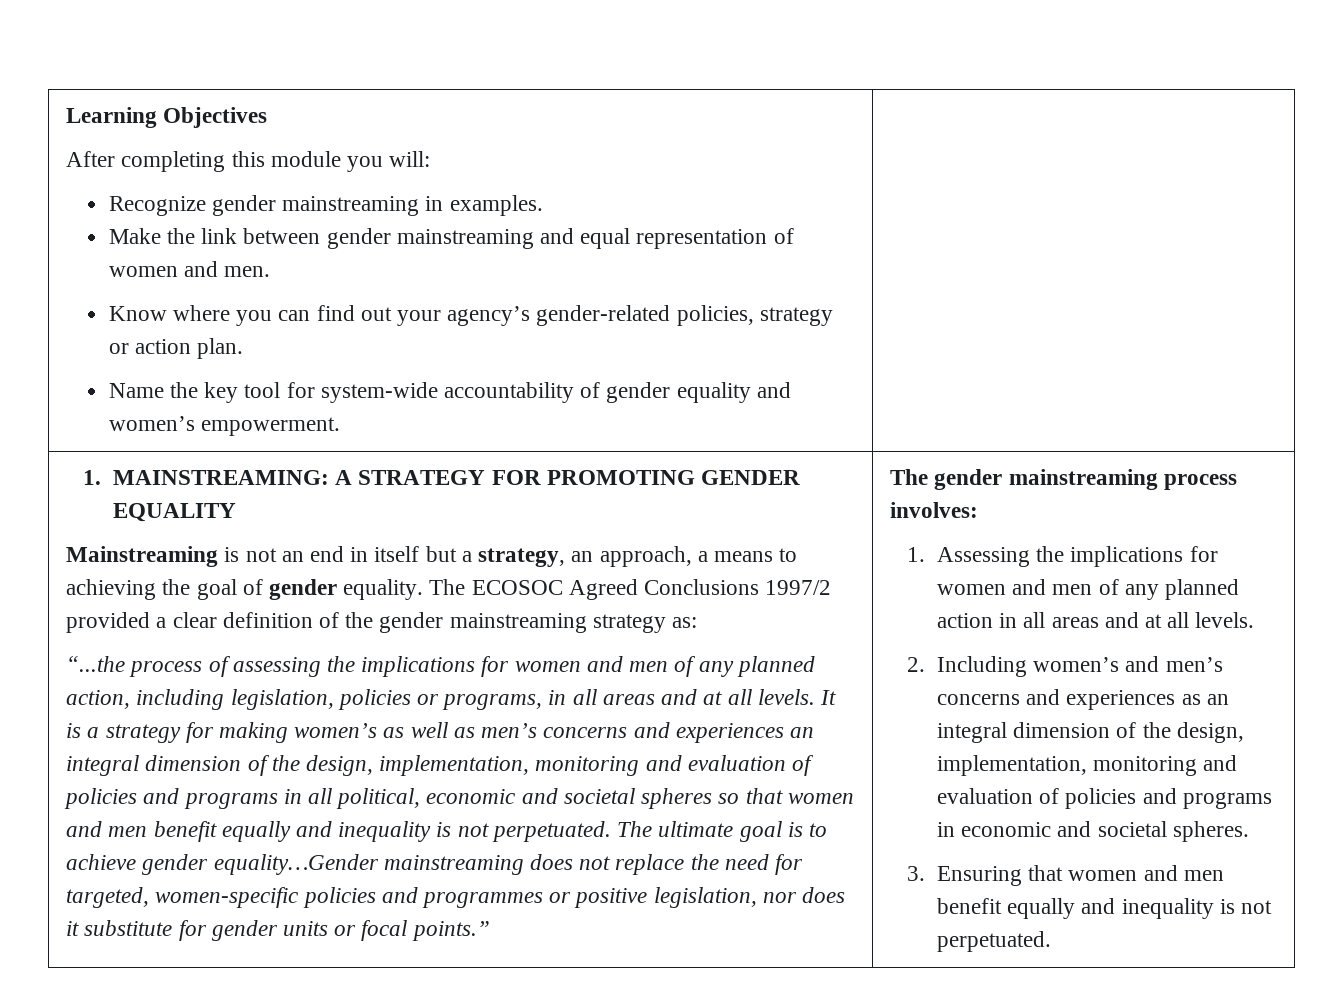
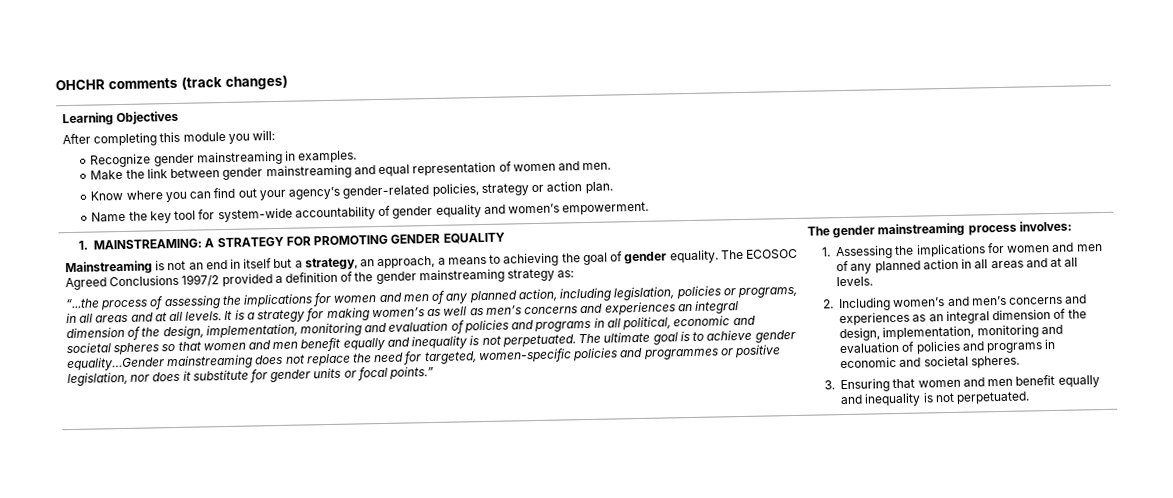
+ OHCHR comments (track changes)
- The ECOSOC Agreed Conclusions 1997/2 provided a clear definition of the gender mainstreaming strategy as:
+ The ECOSOC Agreed Conclusions 1997/2 provided a definition of the gender mainstreaming strategy as:

